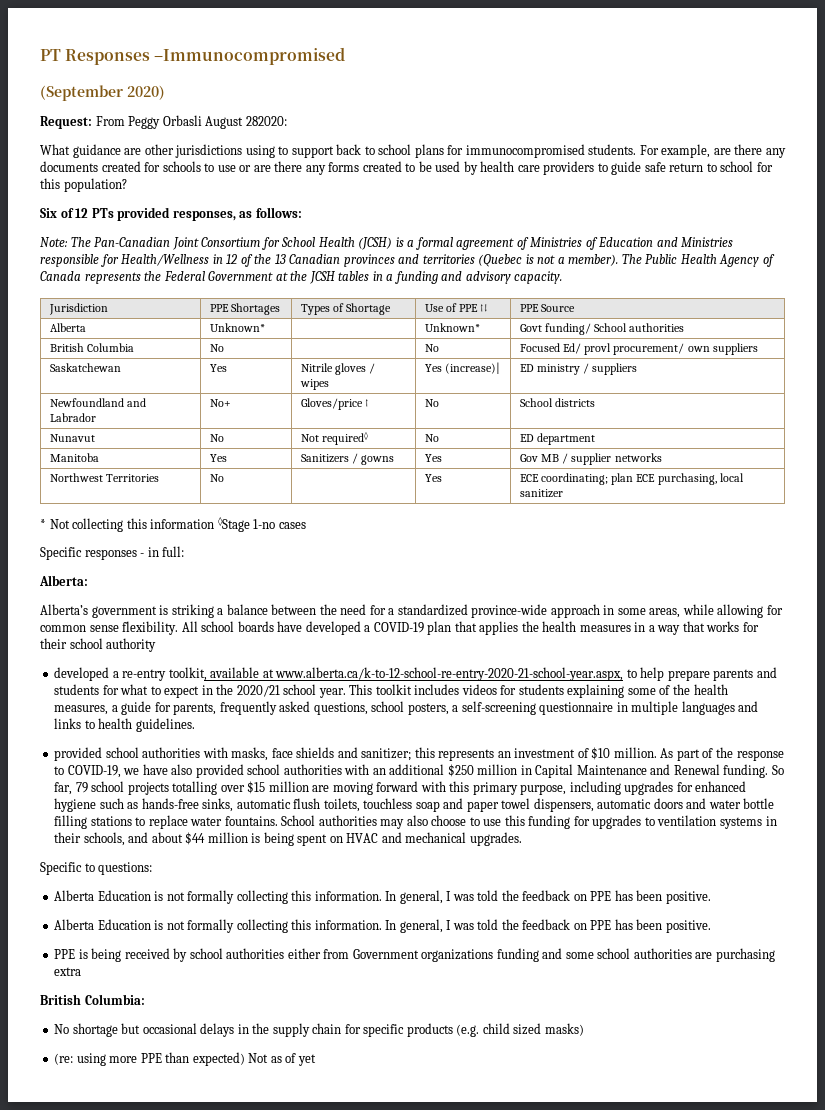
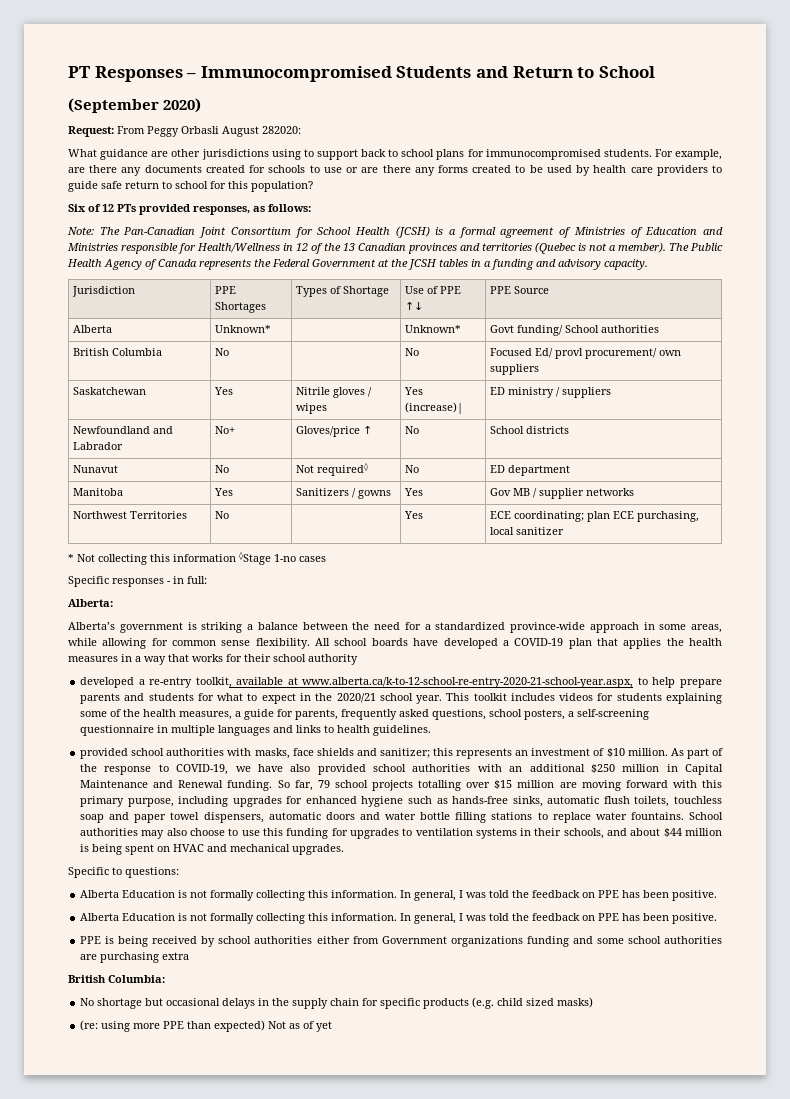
- PT Responses –Immunocompromised
+ PT Responses – Immunocompromised Students and Return to School

